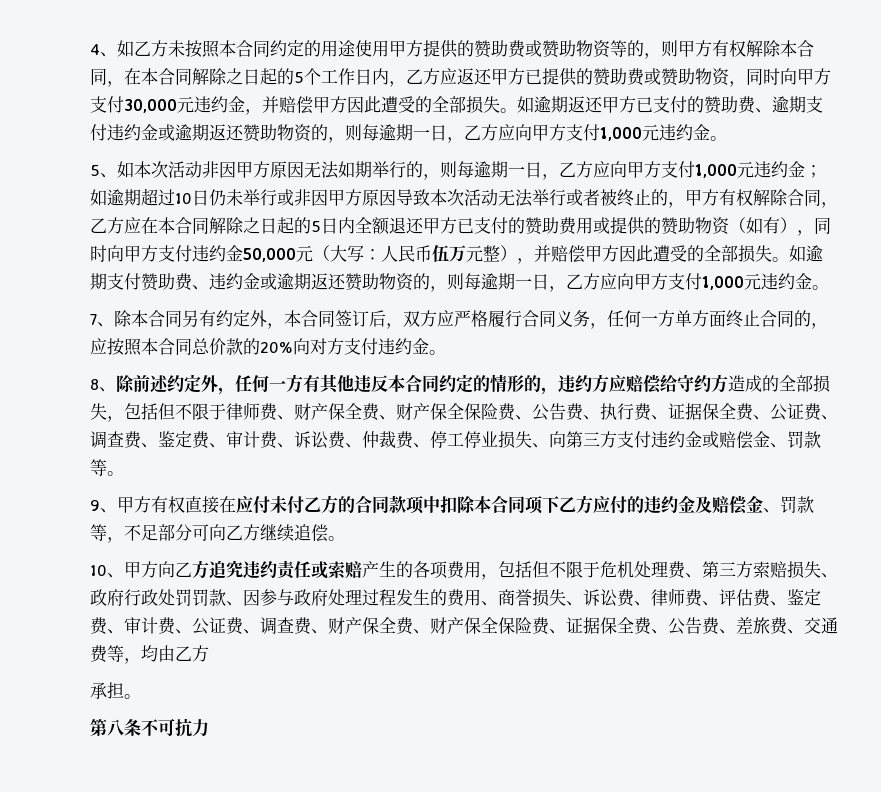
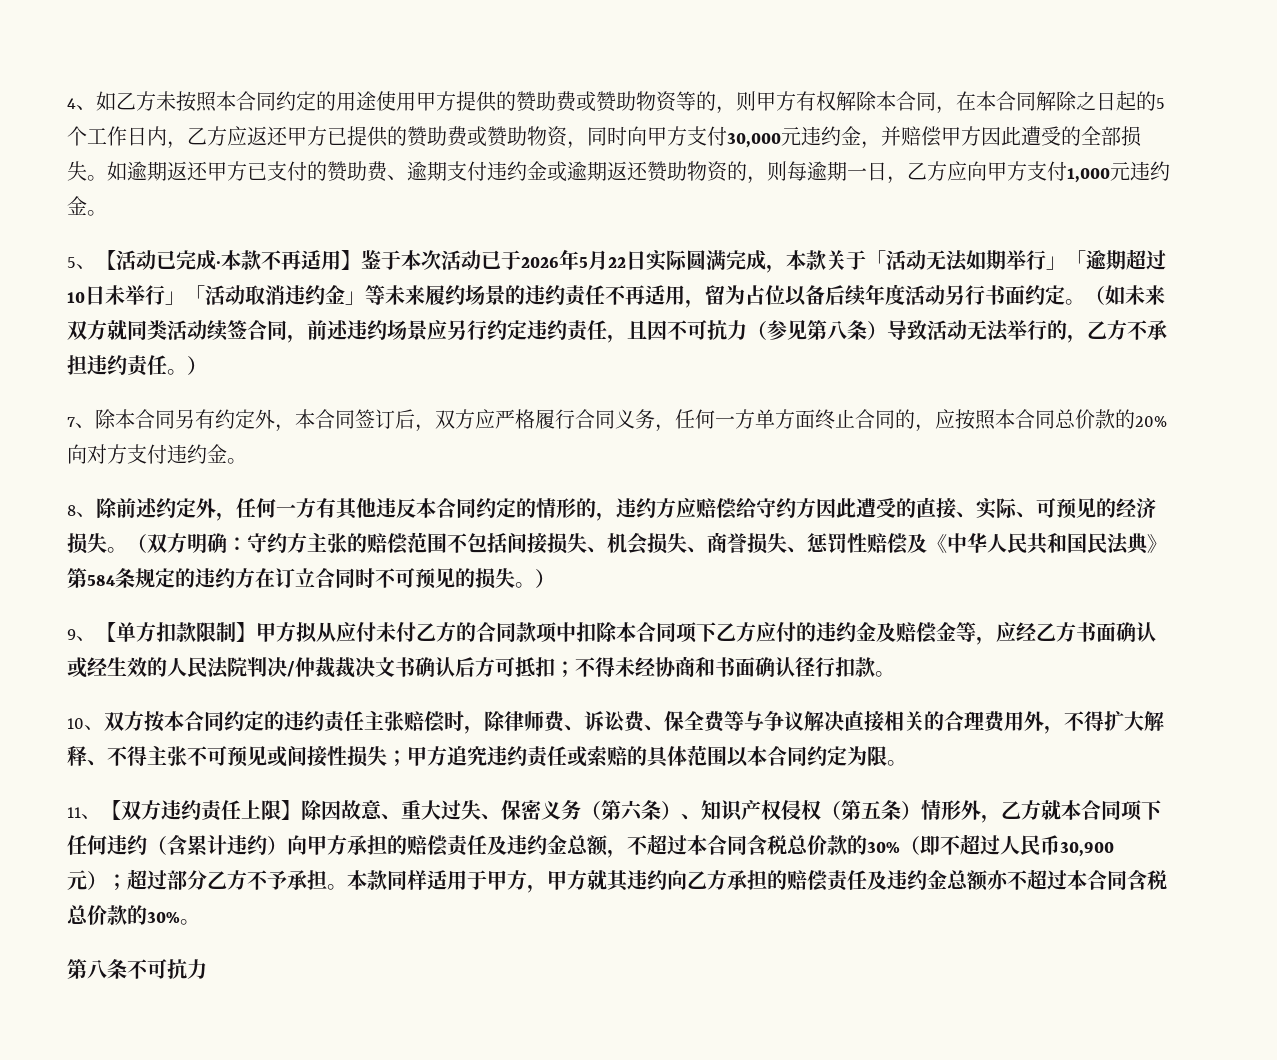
- 5、如本次活动非因甲方原因无法如期举行的，则每逾期一日，乙方应向甲方支付1,000元违约金；如逾期超过10日仍未举行或非因甲方原因导致本次活动无法举行或者被终止的，甲方有权解除合同，乙方应在本合同解除之日起的5日内全额退还甲方已支付的赞助费用或提供的赞助物资（如有），同时向甲方支付违约金50,000元（大写：人民币伍万元整），并赔偿甲方因此遭受的全部损失。如逾期支付赞助费、违约金或逾期返还赞助物资的，则每逾期一日，乙方应向甲方支付1,000元违约金。
+ 5、【活动已完成·本款不再适用】鉴于本次活动已于2026年5月22日实际圆满完成，本款关于「活动无法如期举行」「逾期超过10日未举行」「活动取消违约金」等未来履约场景的违约责任不再适用，留为占位以备后续年度活动另行书面约定。（如未来双方就同类活动续签合同，前述违约场景应另行约定违约责任，且因不可抗力（参见第八条）导致活动无法举行的，乙方不承担违约责任。）
- 8、除前述约定外，任何一方有其他违反本合同约定的情形的，违约方应赔偿给守约方造成的全部损失，包括但不限于律师费、财产保全费、财产保全保险费、公告费、执行费、证据保全费、公证费、调查费、鉴定费、审计费、诉讼费、仲裁费、停工停业损失、向第三方支付违约金或赔偿金、罚款等。
+ 8、除前述约定外，任何一方有其他违反本合同约定的情形的，违约方应赔偿给守约方因此遭受的直接、实际、可预见的经济损失。（双方明确：守约方主张的赔偿范围不包括间接损失、机会损失、商誉损失、惩罚性赔偿及《中华人民共和国民法典》第584条规定的违约方在订立合同时不可预见的损失。）
- 9、甲方有权直接在应付未付乙方的合同款项中扣除本合同项下乙方应付的违约金及赔偿金、罚款等，不足部分可向乙方继续追偿。
- 10、甲方向乙方追究违约责任或索赔产生的各项费用，包括但不限于危机处理费、第三方索赔损失、政府行政处罚罚款、因参与政府处理过程发生的费用、商誉损失、诉讼费、律师费、评估费、鉴定费、审计费、公证费、调查费、财产保全费、财产保全保险费、证据保全费、公告费、差旅费、交通费等，均由乙方
- 承担。
+ 9、【单方扣款限制】甲方拟从应付未付乙方的合同款项中扣除本合同项下乙方应付的违约金及赔偿金等，应经乙方书面确认或经生效的人民法院判决/仲裁裁决文书确认后方可抵扣；不得未经协商和书面确认径行扣款。
+ 10、双方按本合同约定的违约责任主张赔偿时，除律师费、诉讼费、保全费等与争议解决直接相关的合理费用外，不得扩大解释、不得主张不可预见或间接性损失；甲方追究违约责任或索赔的具体范围以本合同约定为限。
+ 11、【双方违约责任上限】除因故意、重大过失、保密义务（第六条）、知识产权侵权（第五条）情形外，乙方就本合同项下任何违约（含累计违约）向甲方承担的赔偿责任及违约金总额，不超过本合同含税总价款的30%（即不超过人民币30,900元）；超过部分乙方不予承担。本款同样适用于甲方，甲方就其违约向乙方承担的赔偿责任及违约金总额亦不超过本合同含税总价款的30%。

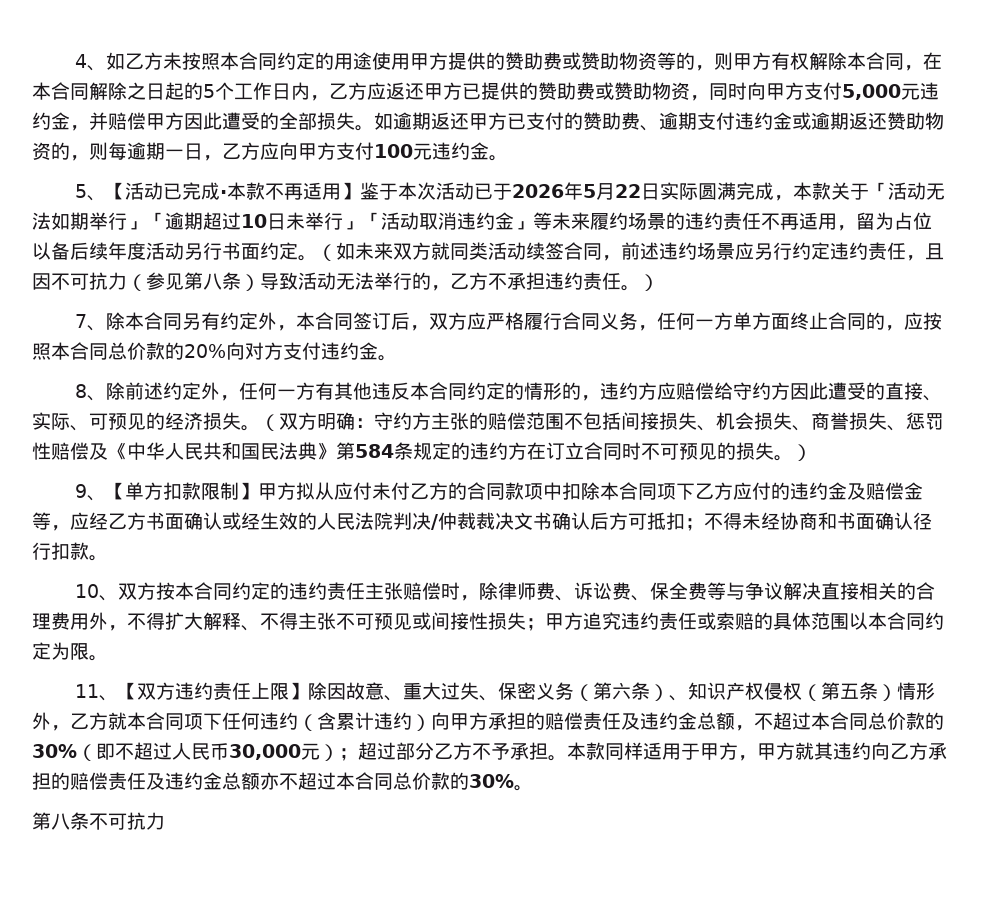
- 4、如乙方未按照本合同约定的用途使用甲方提供的赞助费或赞助物资等的，则甲方有权解除本合同，在本合同解除之日起的5个工作日内，乙方应返还甲方已提供的赞助费或赞助物资，同时向甲方支付30,000元违约金，并赔偿甲方因此遭受的全部损失。
+ 4、如乙方未按照本合同约定的用途使用甲方提供的赞助费或赞助物资等的，则甲方有权解除本合同，在本合同解除之日起的5个工作日内，乙方应返还甲方已提供的赞助费或赞助物资，同时向甲方支付5,000元违约金，并赔偿甲方因此遭受的全部损失。
- 如逾期返还甲方已支付的赞助费、逾期支付违约金或逾期返还赞助物资的，则每逾期一日，乙方应向甲方支付1,000元违约金。
+ 如逾期返还甲方已支付的赞助费、逾期支付违约金或逾期返还赞助物资的，则每逾期一日，乙方应向甲方支付100元违约金。
- 11、【双方违约责任上限】除因故意、重大过失、保密义务（第六条）、知识产权侵权（第五条）情形外，乙方就本合同项下任何违约（含累计违约）向甲方承担的赔偿责任及违约金总额，不超过本合同含税总价款的30%（即不超过人民币30,900元）；超过部分乙方不予承担。
+ 11、【双方违约责任上限】除因故意、重大过失、保密义务（第六条）、知识产权侵权（第五条）情形外，乙方就本合同项下任何违约（含累计违约）向甲方承担的赔偿责任及违约金总额，不超过本合同总价款的30%（即不超过人民币30,000元）；超过部分乙方不予承担。
- 本款同样适用于甲方，甲方就其违约向乙方承担的赔偿责任及违约金总额亦不超过本合同含税总价款的30%。
+ 本款同样适用于甲方，甲方就其违约向乙方承担的赔偿责任及违约金总额亦不超过本合同总价款的30%。

